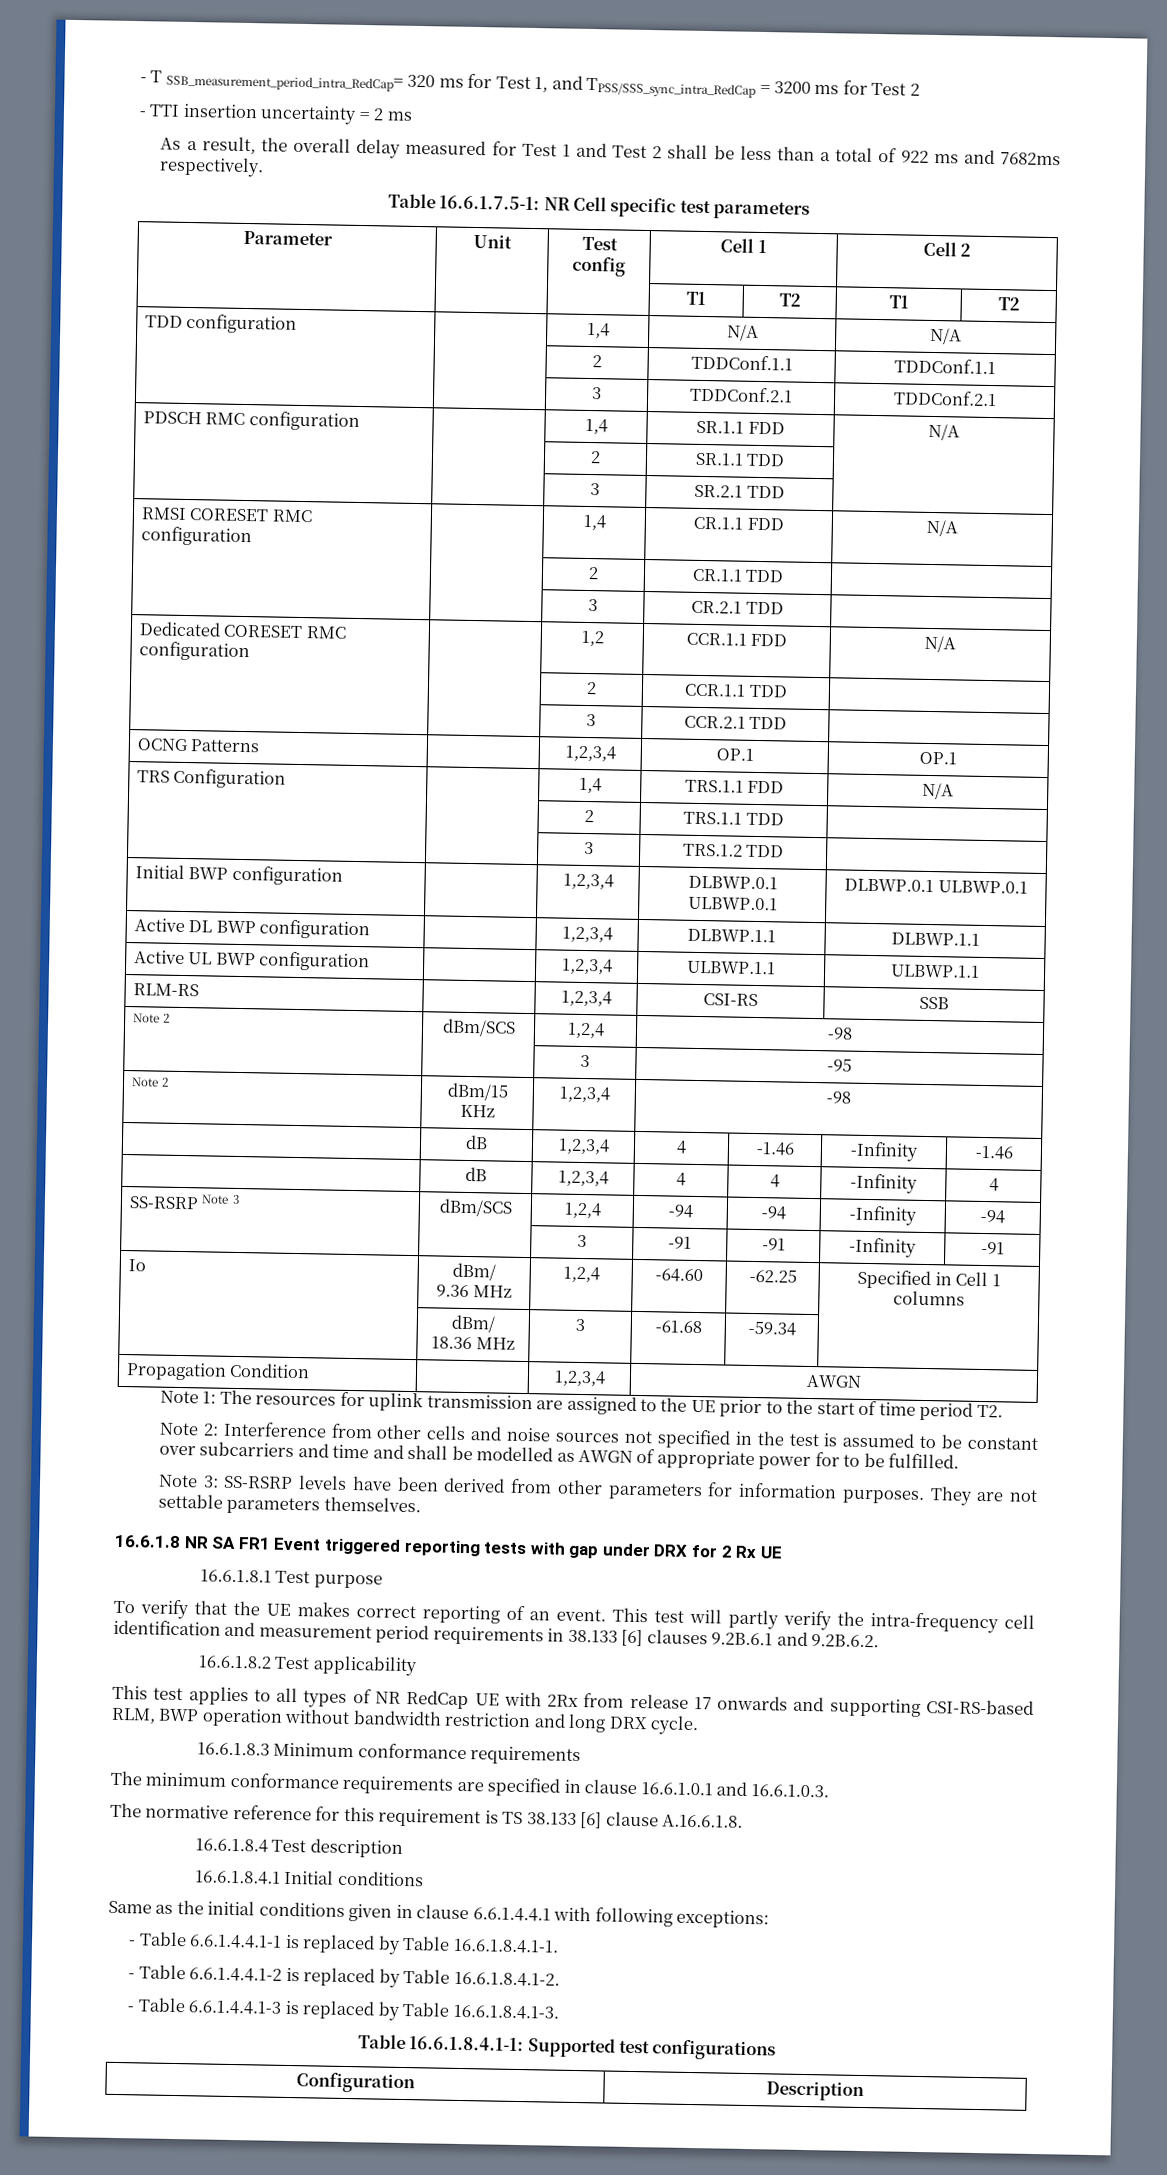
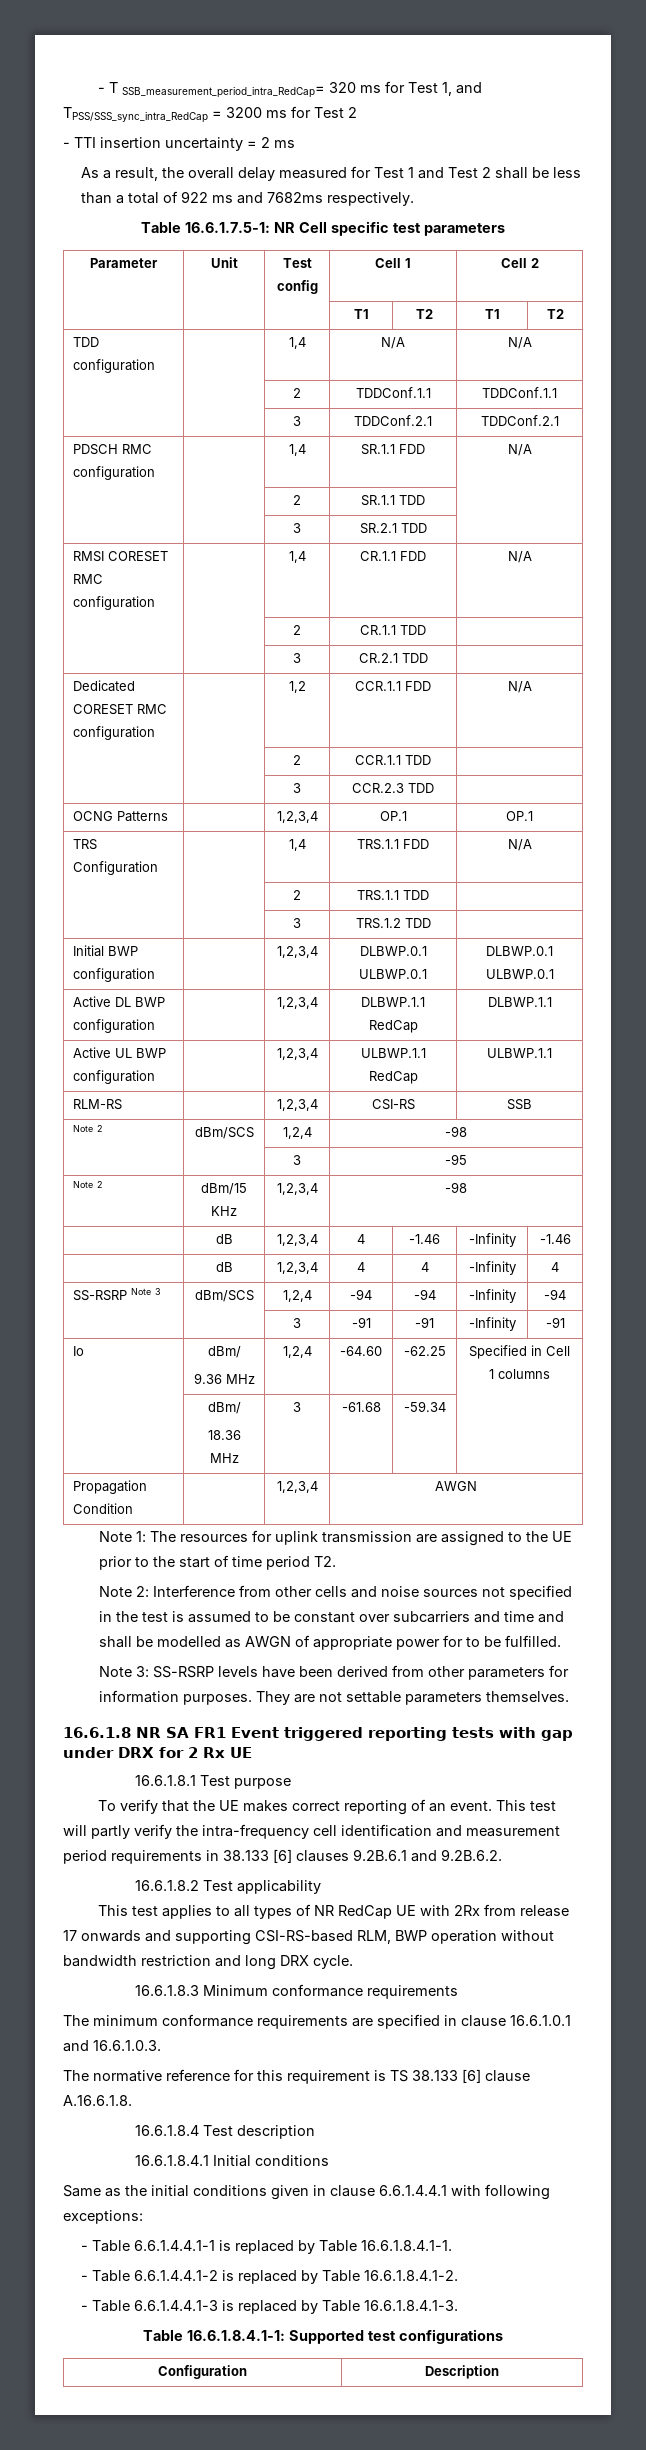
- | | 3 | CCR.2.1 TDD |
+ | | 3 | CCR.2.3 TDD |
- Active DL BWP configuration | | 1,2,3,4 | DLBWP.1.1 | DLBWP.1.1
+ Active DL BWP configuration | | 1,2,3,4 | DLBWP.1.1 RedCap | DLBWP.1.1
- Active UL BWP configuration | | 1,2,3,4 | ULBWP.1.1 | ULBWP.1.1
+ Active UL BWP configuration | | 1,2,3,4 | ULBWP.1.1 RedCap | ULBWP.1.1

